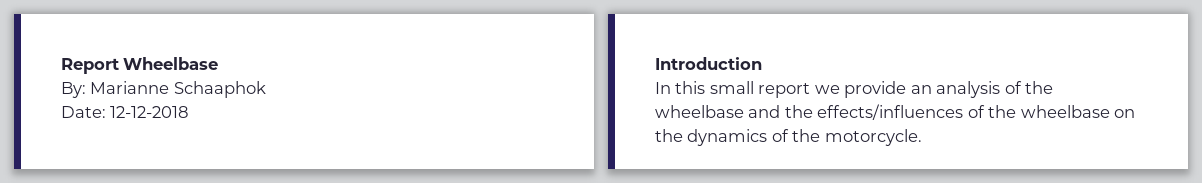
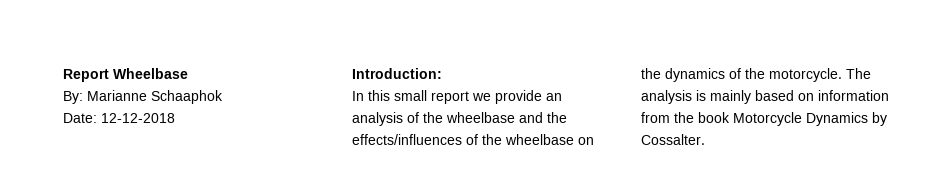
- Introduction
+ Introduction:
+ The analysis is mainly based on information from the book Motorcycle Dynamics by Cossalter.

